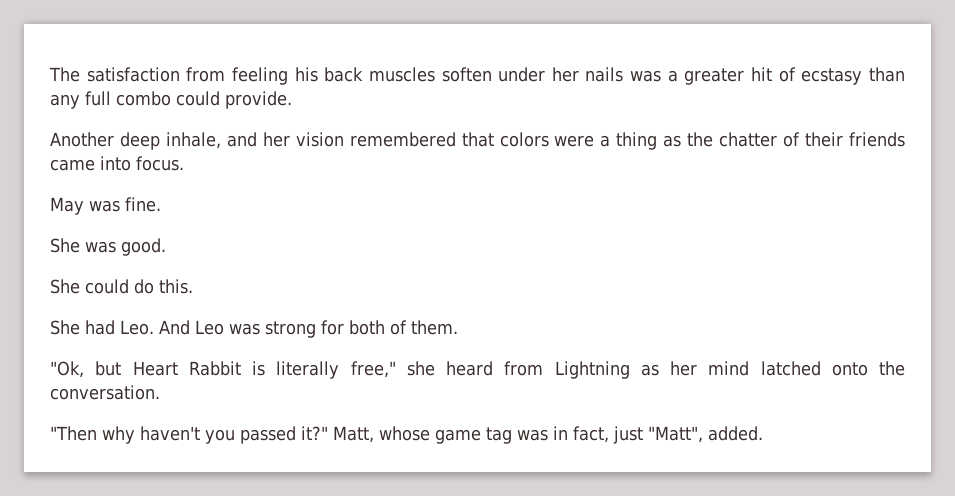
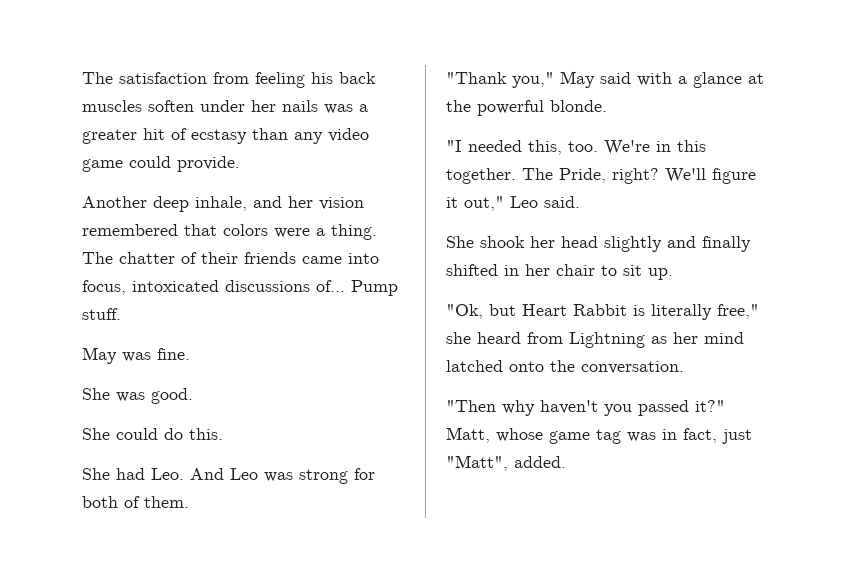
- The satisfaction from feeling his back muscles soften under her nails was a greater hit of ecstasy than any full combo could provide.
+ The satisfaction from feeling his back muscles soften under her nails was a greater hit of ecstasy than any video game could provide.
- Another deep inhale, and her vision remembered that colors were a thing as the chatter of their friends came into focus.
+ Another deep inhale, and her vision remembered that colors were a thing. The chatter of their friends came into focus, intoxicated discussions of... Pump stuff.
+ "Thank you," May said with a glance at the powerful blonde.
+ "I needed this, too. We're in this together. The Pride, right? We'll figure it out," Leo said.
+ She shook her head slightly and finally shifted in her chair to sit up.

